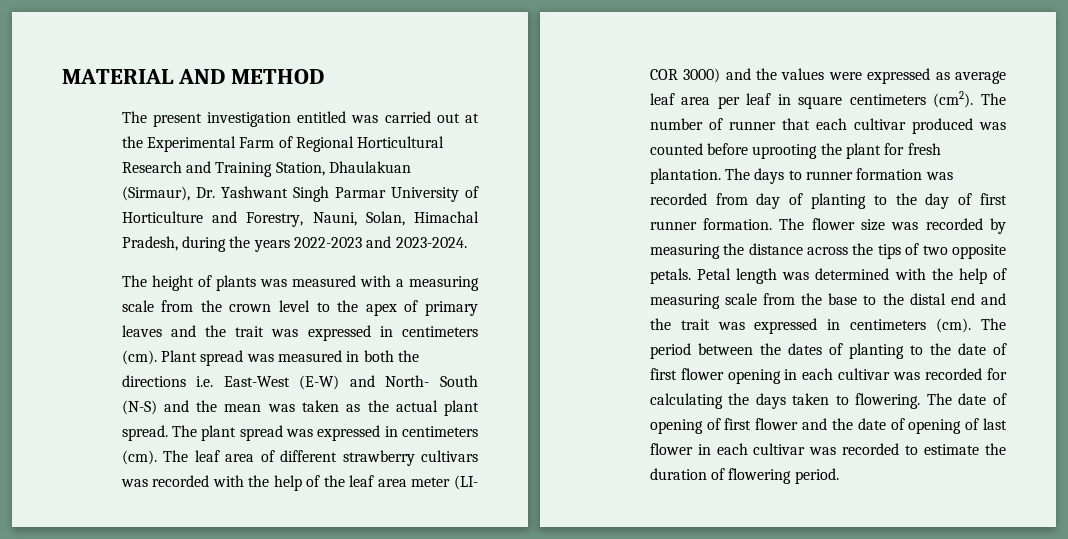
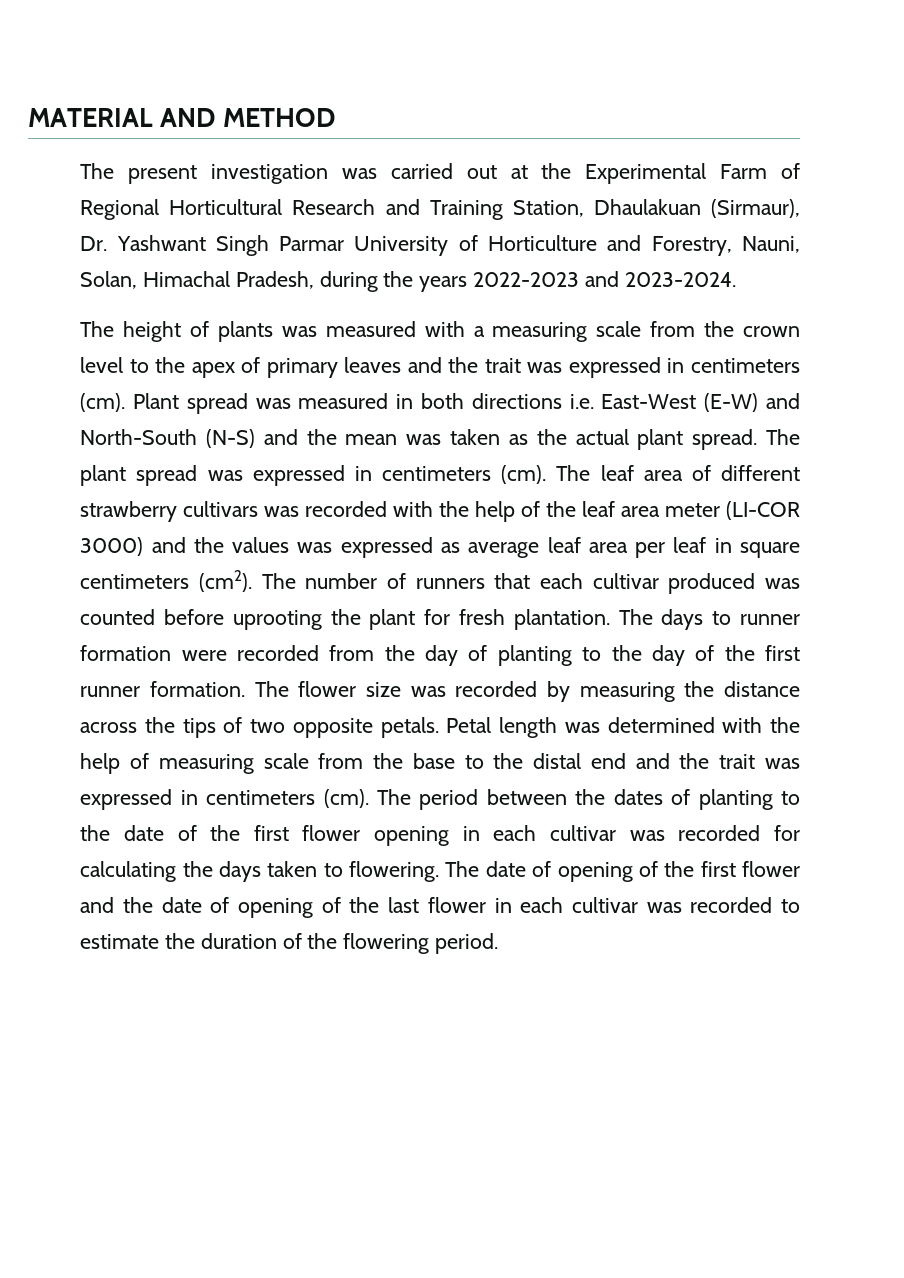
- The present investigation entitled was carried out at the Experimental Farm of Regional Horticultural Research and Training Station, Dhaulakuan (Sirmaur), Dr. Yashwant Singh Parmar University of Horticulture and Forestry, Nauni, Solan, Himachal Pradesh, during the years 2022-2023 and 2023-2024.
+ The present investigation was carried out at the Experimental Farm of Regional Horticultural Research and Training Station, Dhaulakuan (Sirmaur), Dr. Yashwant Singh Parmar University of Horticulture and Forestry, Nauni, Solan, Himachal Pradesh, during the years 2022-2023 and 2023-2024.
- Plant spread was measured in both the directions i.e. East-West (E-W) and North- South (N-S) and the mean was taken as the actual plant spread.
+ Plant spread was measured in both directions i.e. East-West (E-W) and North-South (N-S) and the mean was taken as the actual plant spread.
- The leaf area of different strawberry cultivars was recorded with the help of the leaf area meter (LI- COR 3000) and the values were expressed as average leaf area per leaf in square centimeters (cm2).
+ The leaf area of different strawberry cultivars was recorded with the help of the leaf area meter (LI-COR 3000) and the values was expressed as average leaf area per leaf in square centimeters (cm2).
- The number of runner that each cultivar produced was counted before uprooting the plant for fresh plantation.
+ The number of runners that each cultivar produced was counted before uprooting the plant for fresh plantation.
- The days to runner formation was recorded from day of planting to the day of first runner formation.
+ The days to runner formation were recorded from the day of planting to the day of the first runner formation.
- The period between the dates of planting to the date of first flower opening in each cultivar was recorded for calculating the days taken to flowering.
+ The period between the dates of planting to the date of the first flower opening in each cultivar was recorded for calculating the days taken to flowering.
- The date of opening of first flower and the date of opening of last flower in each cultivar was recorded to estimate the duration of flowering period.
+ The date of opening of the first flower and the date of opening of the last flower in each cultivar was recorded to estimate the duration of the flowering period.

